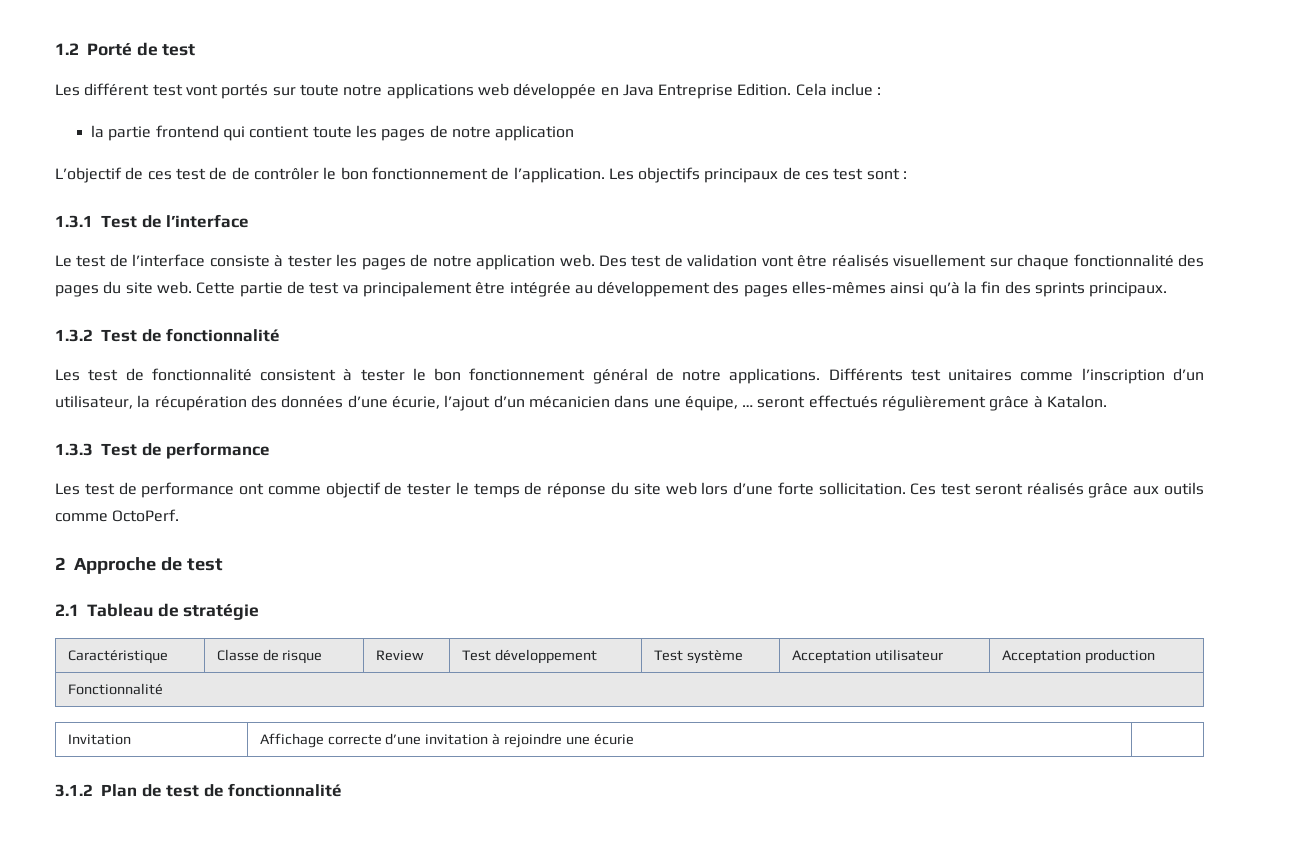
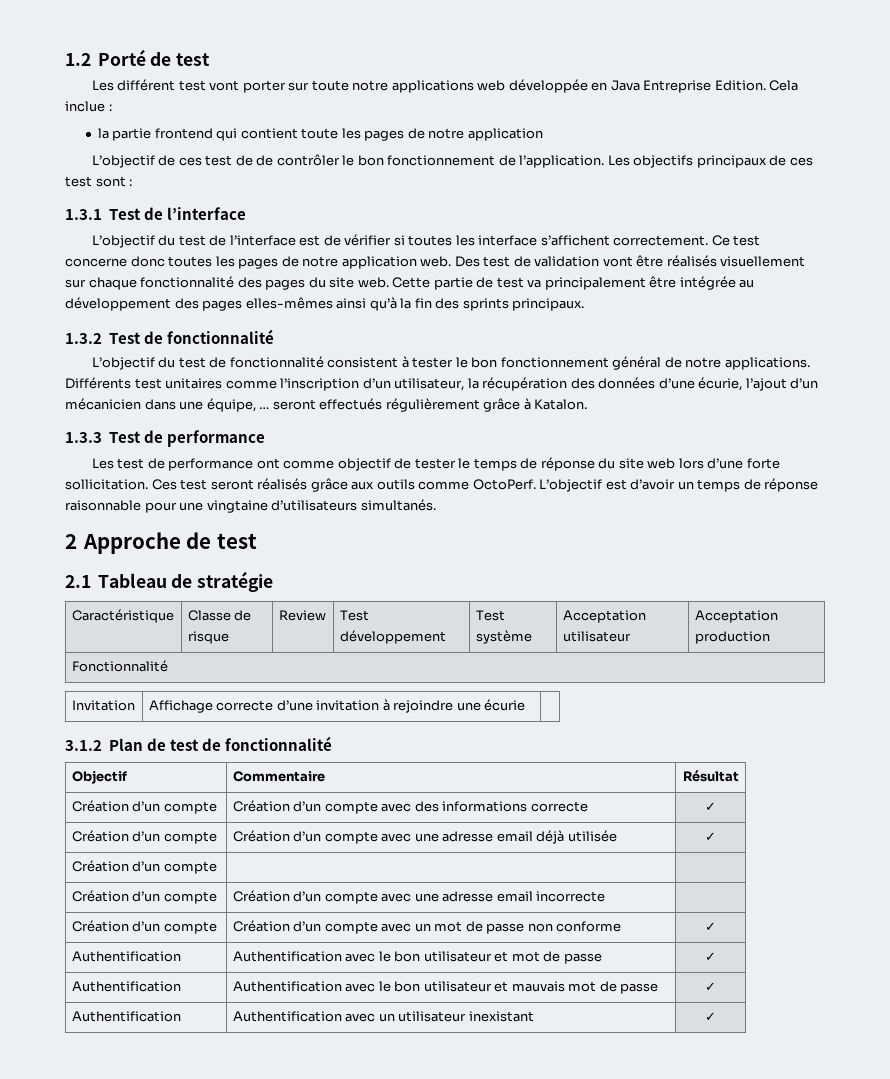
- Les différent test vont portés sur toute notre applications web développée en Java Entreprise Edition.
+ Les différent test vont porter sur toute notre applications web développée en Java Entreprise Edition.
- Le test de l’interface consiste à tester les pages de notre application web.
+ L’objectif du test de l’interface est de vérifier si toutes les interface s’affichent correctement. Ce test concerne donc toutes les pages de notre application web.
- Les test de fonctionnalité consistent à tester le bon fonctionnement général de notre applications.
+ L’objectif du test de fonctionnalité consistent à tester le bon fonctionnement général de notre applications.
+ L’objectif est d’avoir un temps de réponse raisonnable pour une vingtaine d’utilisateurs simultanés.
+ Objectif | Commentaire | Résultat
+ Création d’un compte | Création d’un compte avec des informations correcte | ✓
+ Création d’un compte | Création d’un compte avec une adresse email déjà utilisée | ✓
+ Création d’un compte | |
+ Création d’un compte | Création d’un compte avec une adresse email incorrecte |
+ Création d’un compte | Création d’un compte avec un mot de passe non conforme | ✓
+ Authentification | Authentification avec le bon utilisateur et mot de passe | ✓
+ Authentification | Authentification avec le bon utilisateur et mauvais mot de passe | ✓
+ Authentification | Authentification avec un utilisateur inexistant | ✓

